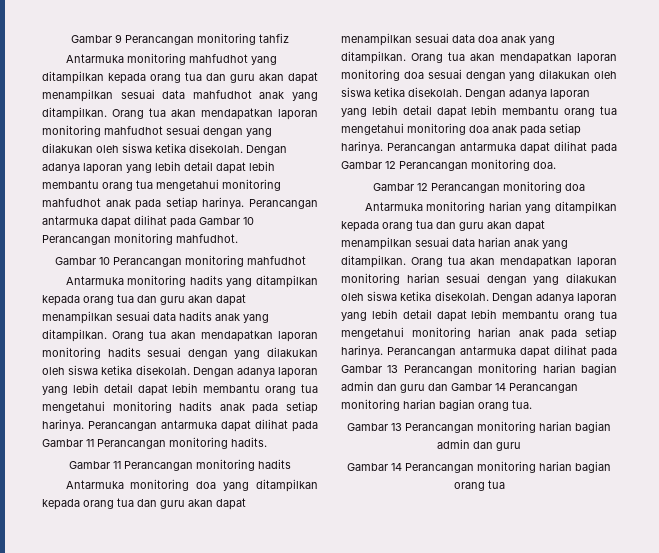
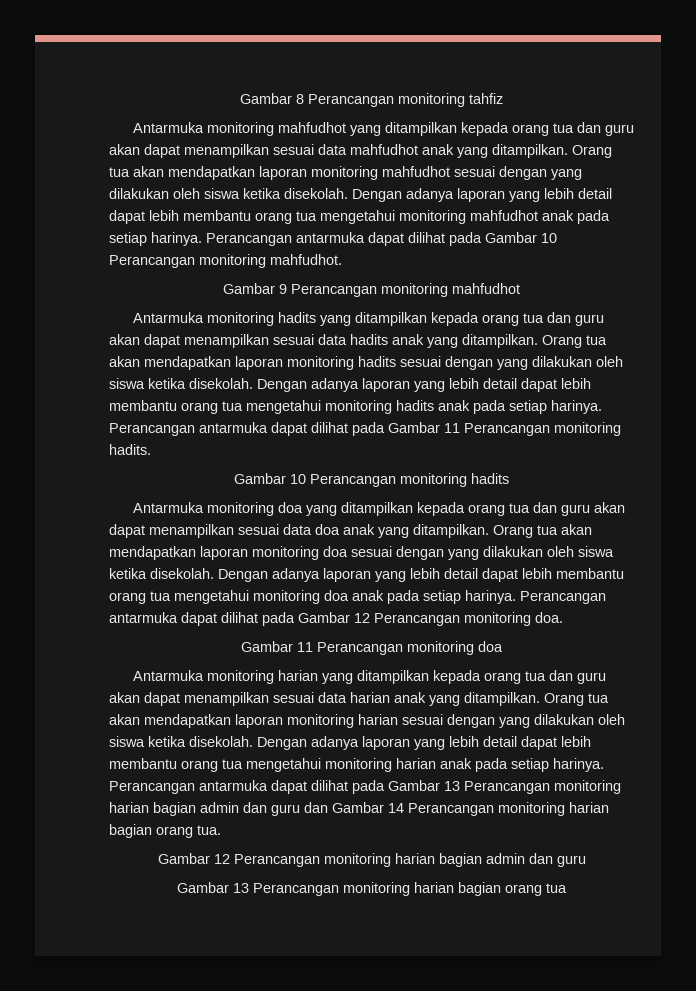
- Gambar 9 Perancangan monitoring tahfiz
+ Gambar 8 Perancangan monitoring tahfiz
- Gambar 10 Perancangan monitoring mahfudhot
+ Gambar 9 Perancangan monitoring mahfudhot
- Gambar 11 Perancangan monitoring hadits
+ Gambar 10 Perancangan monitoring hadits
- Gambar 12 Perancangan monitoring doa
+ Gambar 11 Perancangan monitoring doa
  Perancangan antarmuka dapat dilihat pada Gambar 13 Perancangan monitoring harian bagian admin dan guru dan Gambar 14 Perancangan monitoring harian bagian orang tua.
- Gambar 13 Perancangan monitoring harian bagian admin dan guru
+ Gambar 12 Perancangan monitoring harian bagian admin dan guru
- Gambar 14 Perancangan monitoring harian bagian orang tua
+ Gambar 13 Perancangan monitoring harian bagian orang tua

